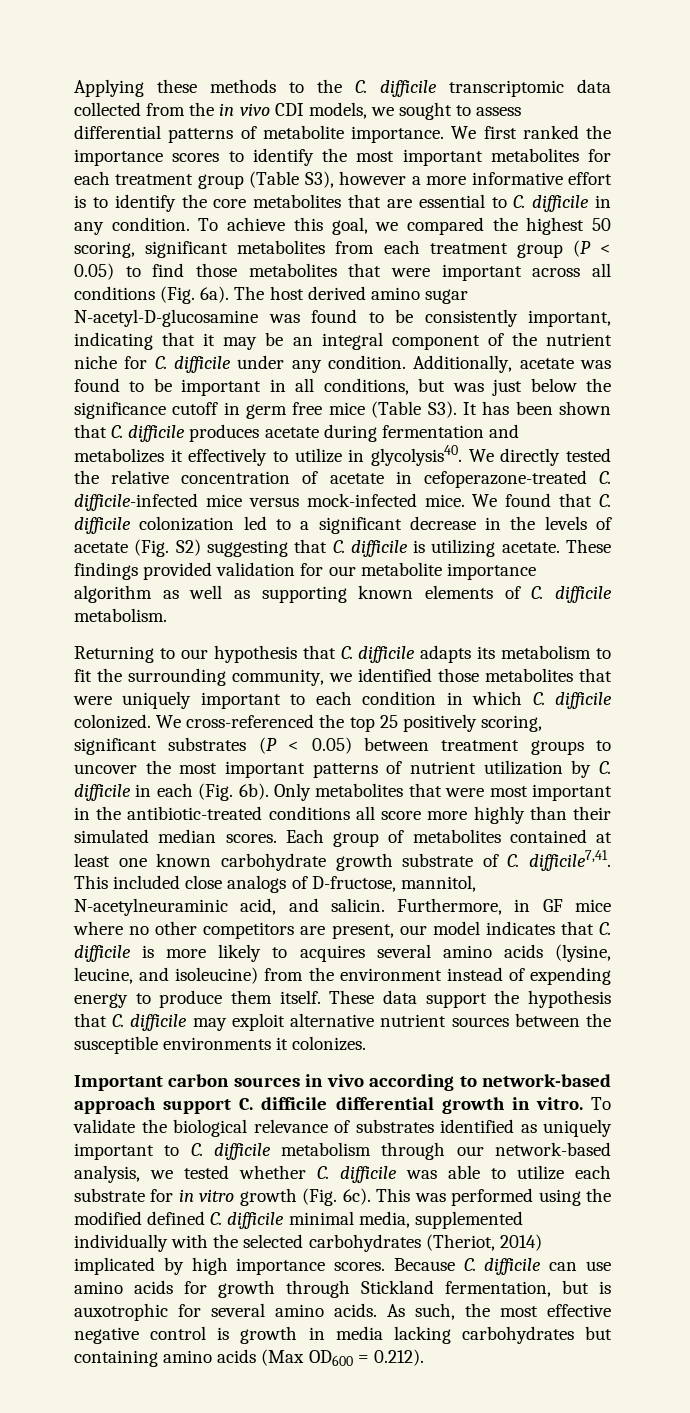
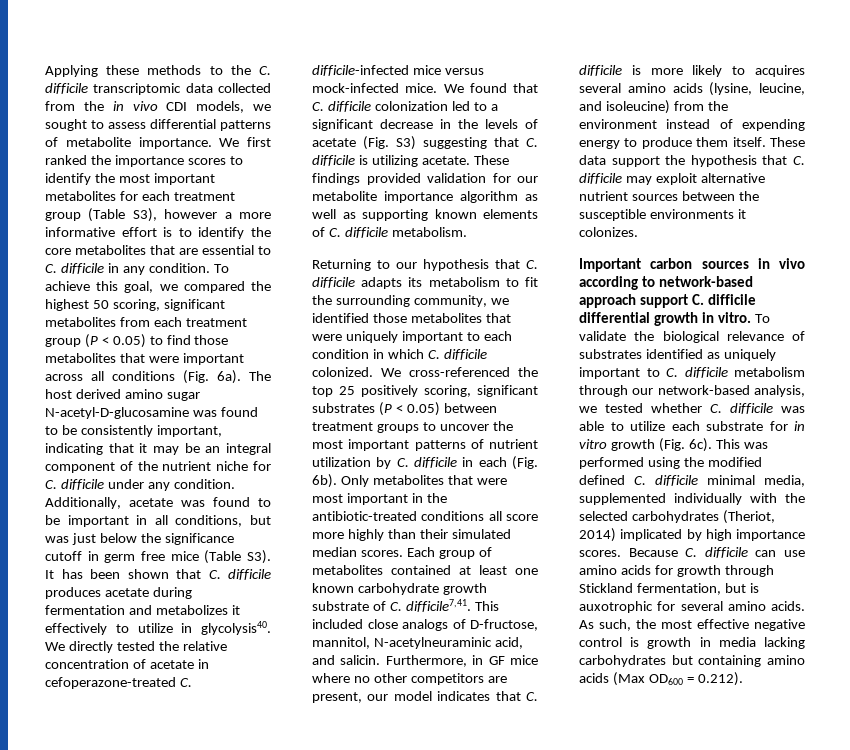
- We found that C. difficile colonization led to a significant decrease in the levels of acetate (Fig. S2) suggesting that C. difficile is utilizing acetate.
+ We found that C. difficile colonization led to a significant decrease in the levels of acetate (Fig. S3) suggesting that C. difficile is utilizing acetate.

